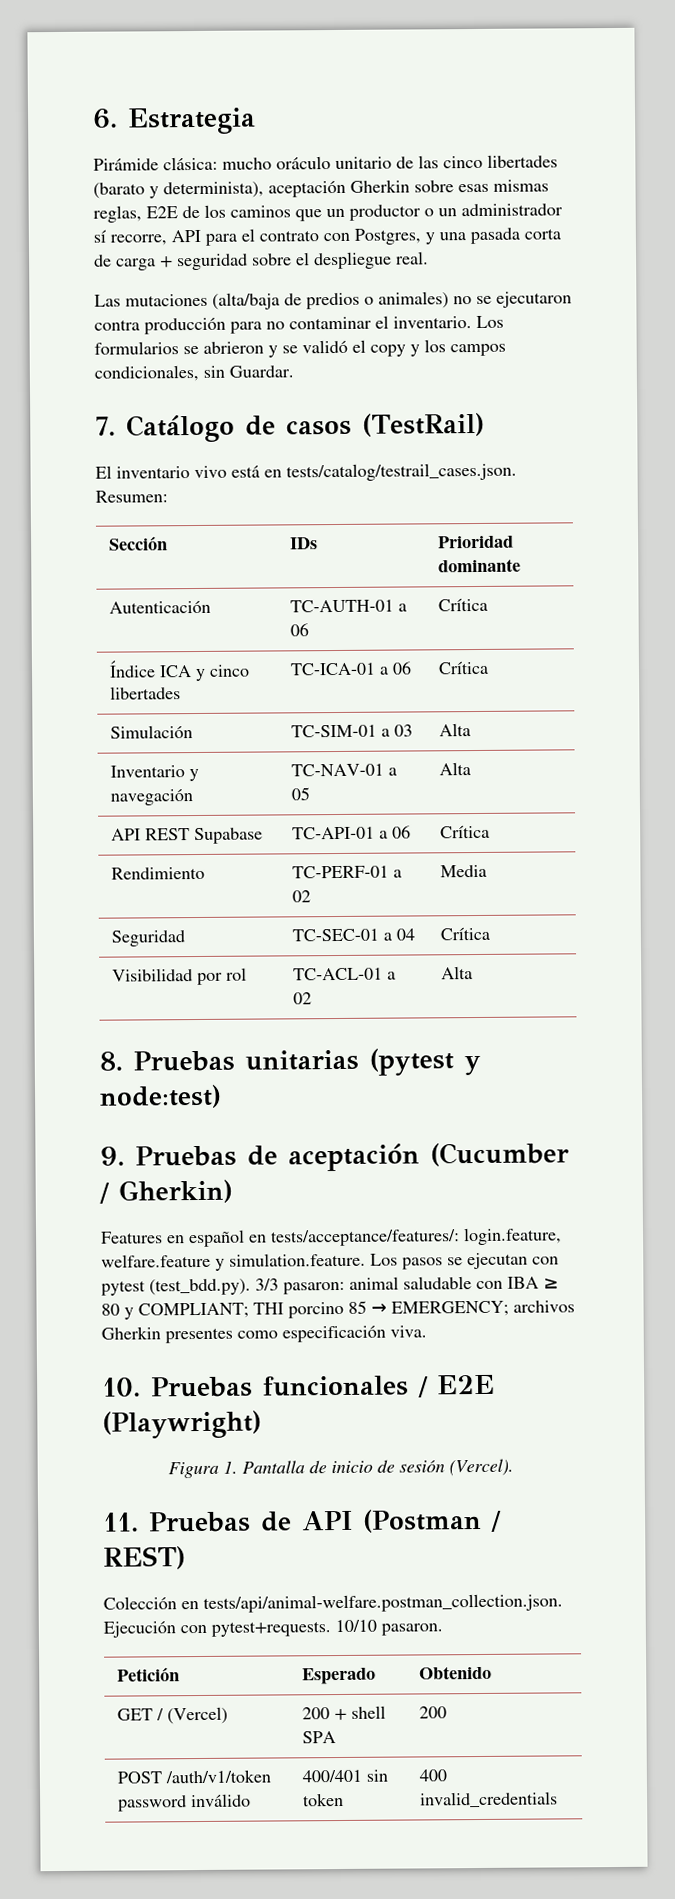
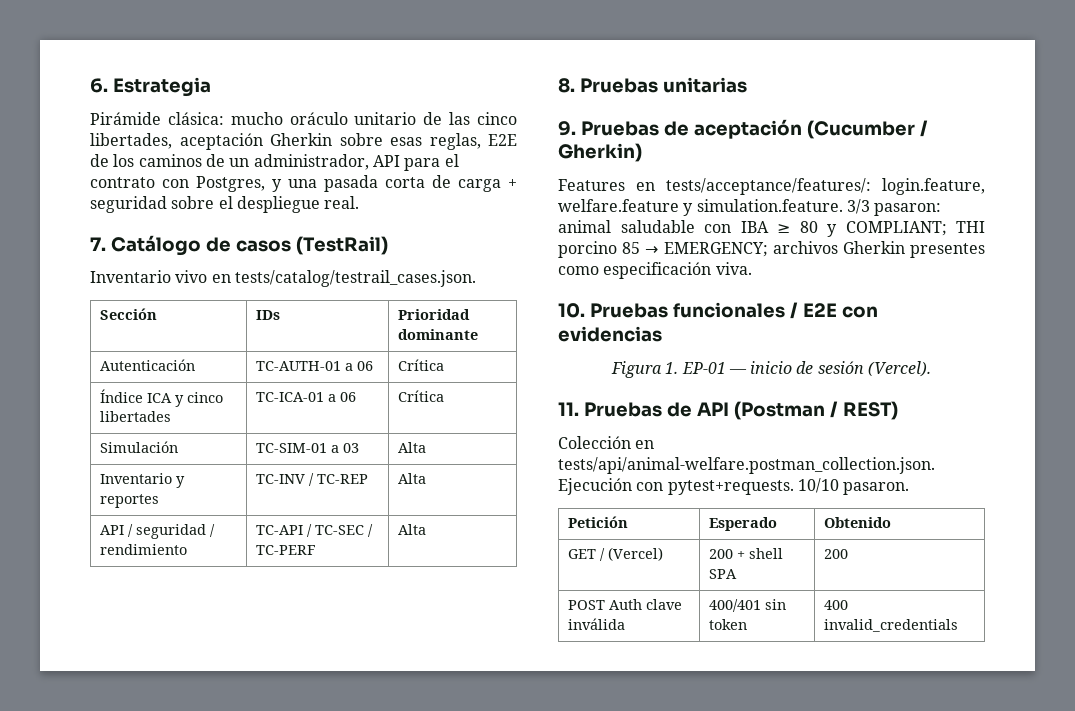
- Pirámide clásica: mucho oráculo unitario de las cinco libertades (barato y determinista), aceptación Gherkin sobre esas mismas reglas, E2E de los caminos que un productor o un administrador sí recorre, API para el contrato con Postgres, y una pasada corta de carga + seguridad sobre el despliegue real.
+ Pirámide clásica: mucho oráculo unitario de las cinco libertades, aceptación Gherkin sobre esas reglas, E2E de los caminos de un administrador, API para el contrato con Postgres, y una pasada corta de carga + seguridad sobre el despliegue real.
- Las mutaciones (alta/baja de predios o animales) no se ejecutaron contra producción para no contaminar el inventario. Los formularios se abrieron y se validó el copy y los campos condicionales, sin Guardar.
- El inventario vivo está en tests/catalog/testrail_cases.json. Resumen:
+ Inventario vivo en tests/catalog/testrail_cases.json.
- Inventario y navegación | TC-NAV-01 a 05 | Alta
- API REST Supabase | TC-API-01 a 06 | Crítica
- Rendimiento | TC-PERF-01 a 02 | Media
- Seguridad | TC-SEC-01 a 04 | Crítica
- Visibilidad por rol | TC-ACL-01 a 02 | Alta
+ Inventario y reportes | TC-INV / TC-REP | Alta
+ API / seguridad / rendimiento | TC-API / TC-SEC / TC-PERF | Alta
- 8. Pruebas unitarias (pytest y node:test)
+ 8. Pruebas unitarias
- Features en español en tests/acceptance/features/: login.feature, welfare.feature y simulation.feature. Los pasos se ejecutan con pytest (test_bdd.py). 3/3 pasaron: animal saludable con IBA ≥ 80 y COMPLIANT; THI porcino 85 → EMERGENCY; archivos Gherkin presentes como especificación viva.
+ Features en tests/acceptance/features/: login.feature, welfare.feature y simulation.feature. 3/3 pasaron: animal saludable con IBA ≥ 80 y COMPLIANT; THI porcino 85 → EMERGENCY; archivos Gherkin presentes como especificación viva.
- 10. Pruebas funcionales / E2E (Playwright)
+ 10. Pruebas funcionales / E2E con evidencias
- Figura 1. Pantalla de inicio de sesión (Vercel).
+ Figura 1. EP-01 — inicio de sesión (Vercel).
- POST /auth/v1/token password inválido | 400/401 sin token | 400 invalid_credentials
+ POST Auth clave inválida | 400/401 sin token | 400 invalid_credentials

